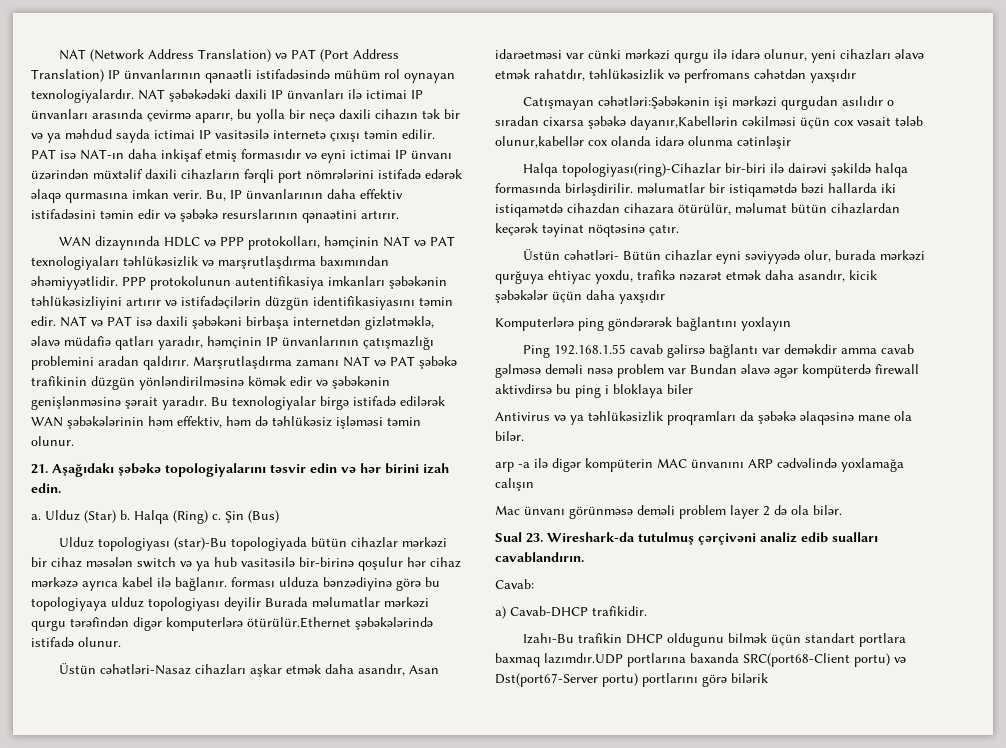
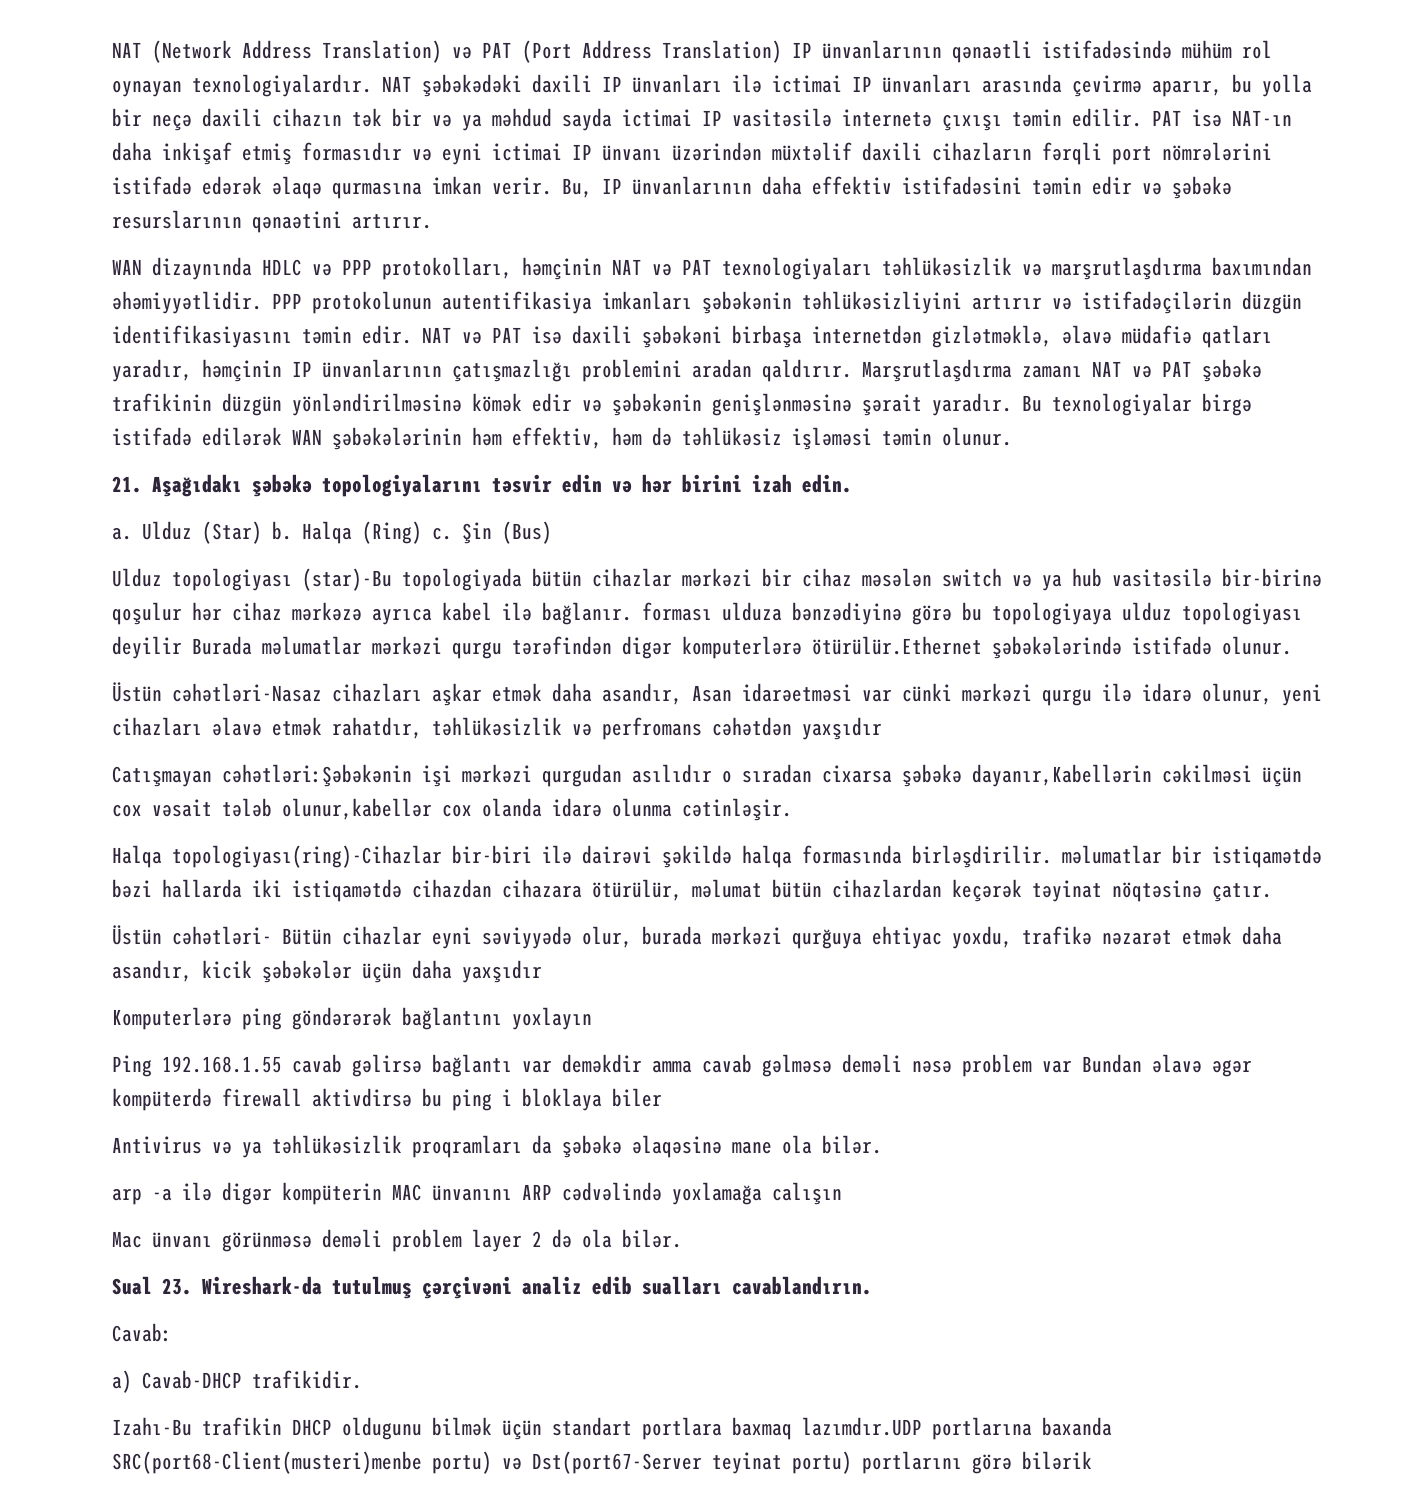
- Catışmayan cəhətləri:Şəbəkənin işi mərkəzi qurgudan asılıdır o sıradan cixarsa şəbəkə dayanır,Kabellərin cəkilməsi üçün cox vəsait tələb olunur,kabellər cox olanda idarə olunma cətinləşir
+ Catışmayan cəhətləri:Şəbəkənin işi mərkəzi qurgudan asılıdır o sıradan cixarsa şəbəkə dayanır,Kabellərin cəkilməsi üçün cox vəsait tələb olunur,kabellər cox olanda idarə olunma cətinləşir.
- Izahı-Bu trafikin DHCP oldugunu bilmək üçün standart portlara baxmaq lazımdır.UDP portlarına baxanda SRC(port68-Client portu) və Dst(port67-Server portu) portlarını görə bilərik
+ Izahı-Bu trafikin DHCP oldugunu bilmək üçün standart portlara baxmaq lazımdır.UDP portlarına baxanda SRC(port68-Client(musteri)menbe portu) və Dst(port67-Server teyinat portu) portlarını görə bilərik

